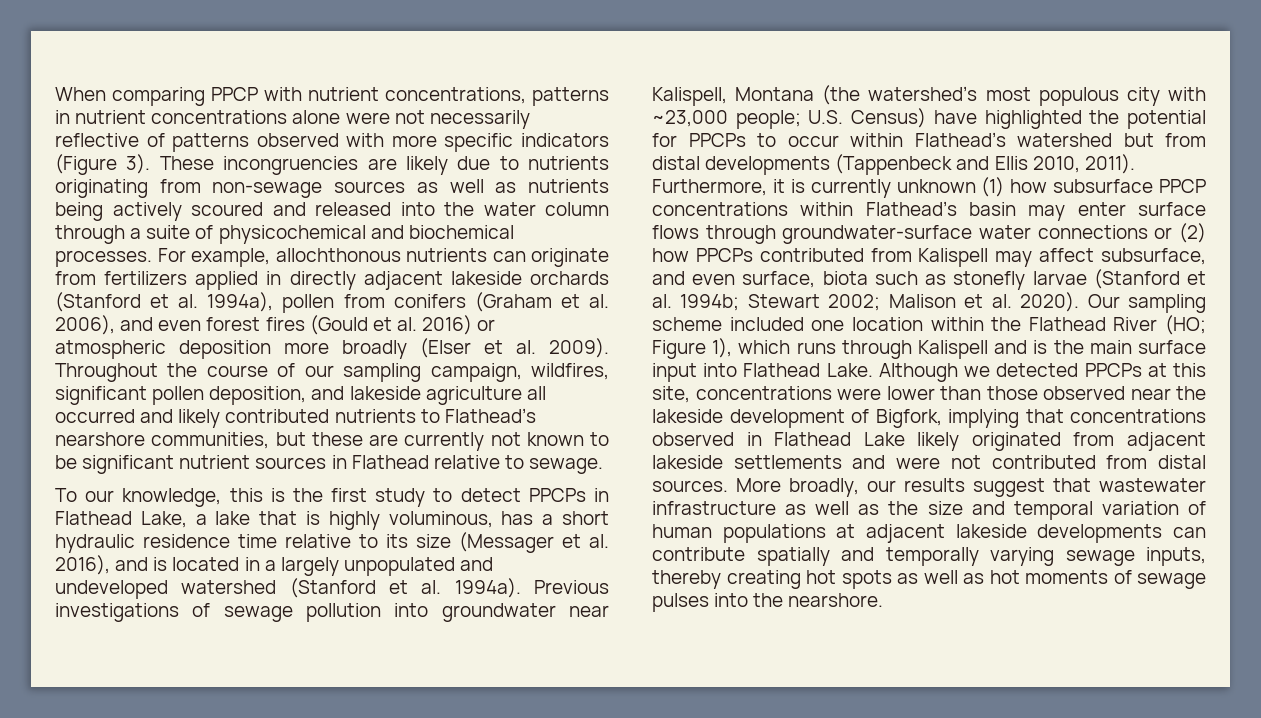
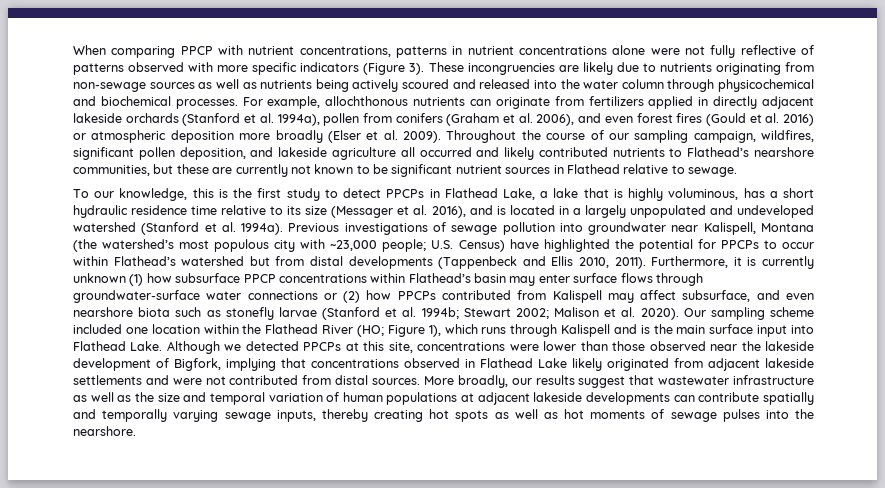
- When comparing PPCP with nutrient concentrations, patterns in nutrient concentrations alone were not necessarily reflective of patterns observed with more specific indicators (Figure 3).
+ When comparing PPCP with nutrient concentrations, patterns in nutrient concentrations alone were not fully reflective of patterns observed with more specific indicators (Figure 3).
- These incongruencies are likely due to nutrients originating from non-sewage sources as well as nutrients being actively scoured and released into the water column through a suite of physicochemical and biochemical processes.
+ These incongruencies are likely due to nutrients originating from non-sewage sources as well as nutrients being actively scoured and released into the water column through physicochemical and biochemical processes.
- Furthermore, it is currently unknown (1) how subsurface PPCP concentrations within Flathead’s basin may enter surface flows through groundwater-surface water connections or (2) how PPCPs contributed from Kalispell may affect subsurface, and even surface, biota such as stonefly larvae (Stanford et al. 1994b; Stewart 2002; Malison et al. 2020).
+ Furthermore, it is currently unknown (1) how subsurface PPCP concentrations within Flathead’s basin may enter surface flows through groundwater-surface water connections or (2) how PPCPs contributed from Kalispell may affect subsurface, and even nearshore biota such as stonefly larvae (Stanford et al. 1994b; Stewart 2002; Malison et al. 2020).

